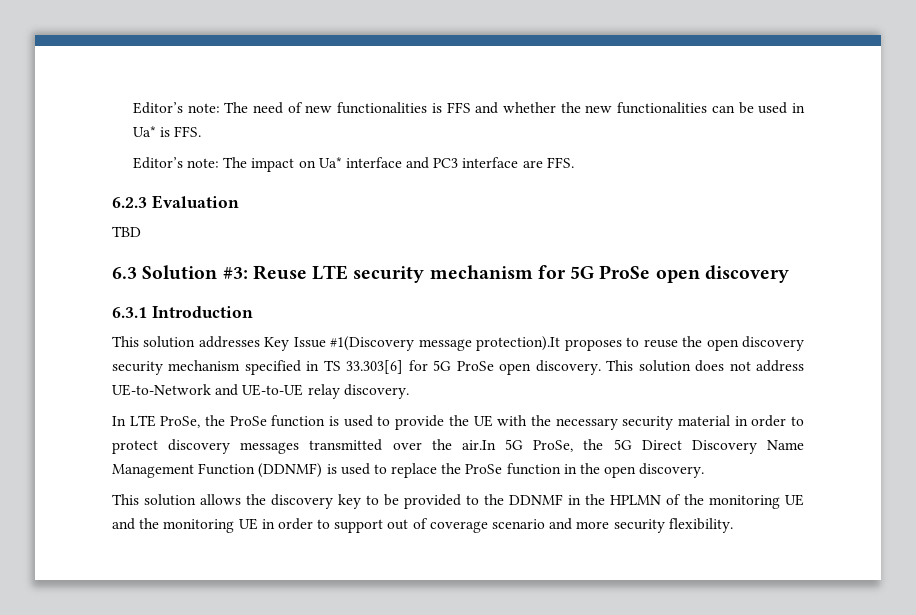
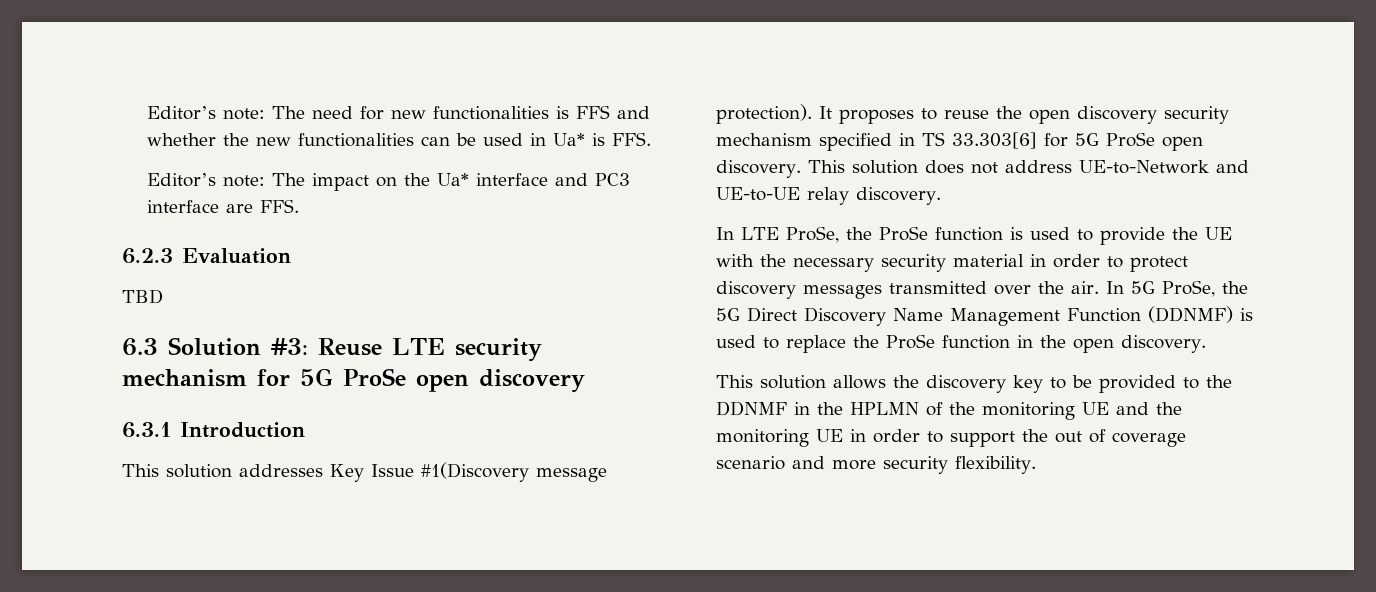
- Editor’s note: The need of new functionalities is FFS and whether the new functionalities can be used in Ua* is FFS.
+ Editor’s note: The need for new functionalities is FFS and whether the new functionalities can be used in Ua* is FFS.
- Editor’s note: The impact on Ua* interface and PC3 interface are FFS.
+ Editor’s note: The impact on the Ua* interface and PC3 interface are FFS.
- This solution addresses Key Issue #1(Discovery message protection).It proposes to reuse the open discovery security mechanism specified in TS 33.303[6] for 5G ProSe open discovery.
+ This solution addresses Key Issue #1(Discovery message protection). It proposes to reuse the open discovery security mechanism specified in TS 33.303[6] for 5G ProSe open discovery.
- In LTE ProSe, the ProSe function is used to provide the UE with the necessary security material in order to protect discovery messages transmitted over the air.In 5G ProSe, the 5G Direct Discovery Name Management Function (DDNMF) is used to replace the ProSe function in the open discovery.
+ In LTE ProSe, the ProSe function is used to provide the UE with the necessary security material in order to protect discovery messages transmitted over the air. In 5G ProSe, the 5G Direct Discovery Name Management Function (DDNMF) is used to replace the ProSe function in the open discovery.
- This solution allows the discovery key to be provided to the DDNMF in the HPLMN of the monitoring UE and the monitoring UE in order to support out of coverage scenario and more security flexibility.
+ This solution allows the discovery key to be provided to the DDNMF in the HPLMN of the monitoring UE and the monitoring UE in order to support the out of coverage scenario and more security flexibility.

